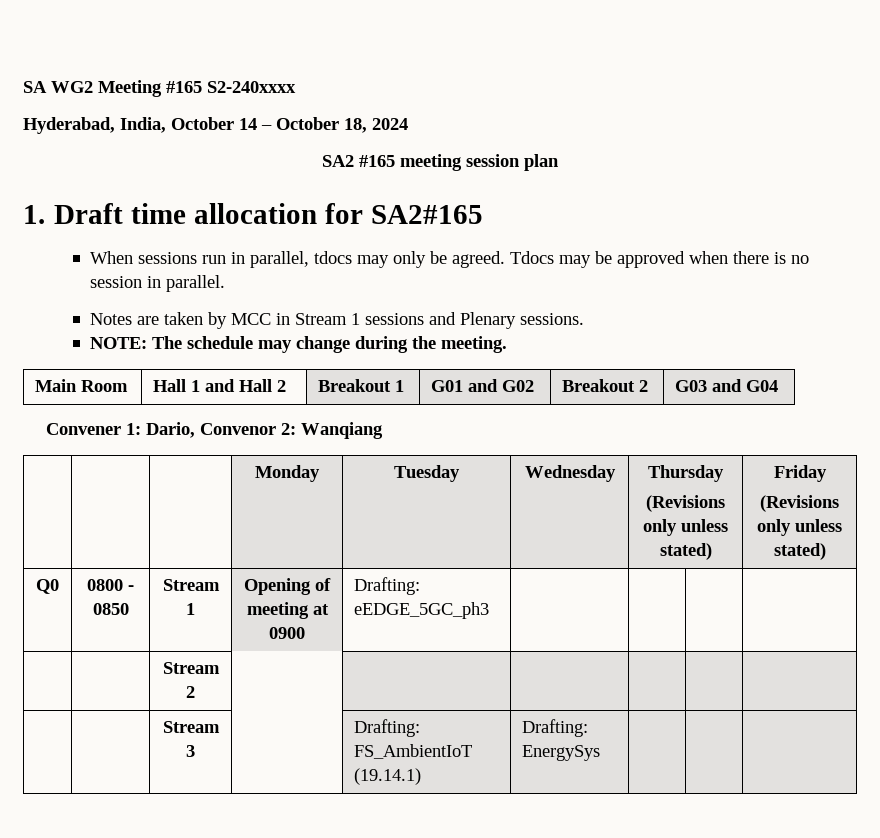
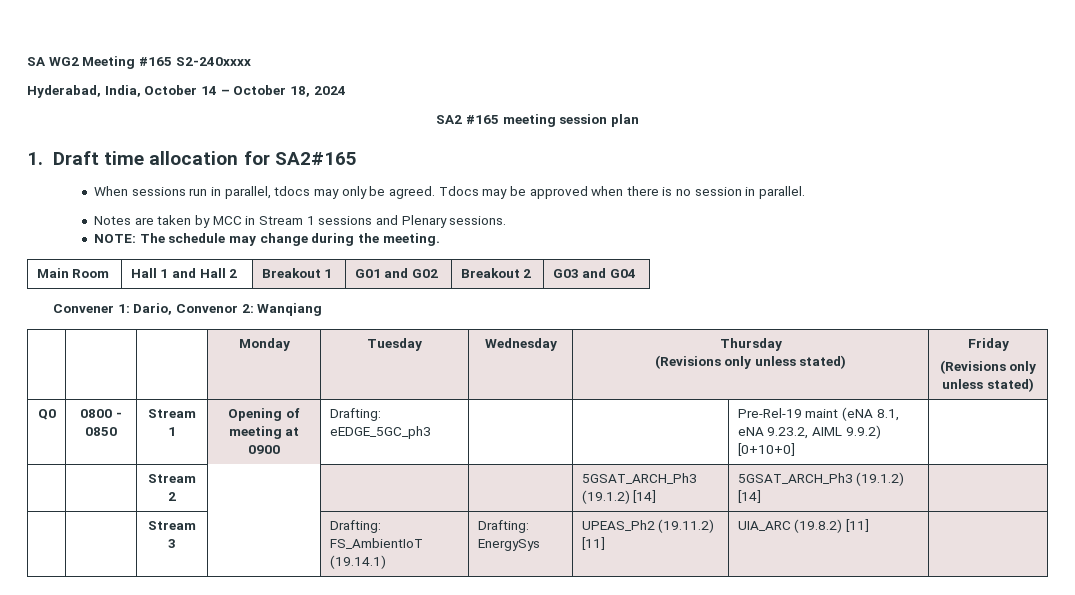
- Q0 | 0800 - 0850 | Stream 1 | Opening of meeting at 0900 | Drafting: eEDGE_5GC_ph3 | | | |
- | | Stream 2 | | | | | |
+ Q0 | 0800 - 0850 | Stream 1 | Opening of meeting at 0900 | Drafting: eEDGE_5GC_ph3 | | | Pre-Rel-19 maint (eNA 8.1, eNA 9.23.2, AIML 9.9.2) [0+10+0] |
+ | | Stream 2 | | | | 5GSAT_ARCH_Ph3 (19.1.2) [14] | 5GSAT_ARCH_Ph3 (19.1.2) [14] |
- | | Stream 3 | | Drafting: FS_AmbientIoT (19.14.1) | Drafting: EnergySys | | |
+ | | Stream 3 | | Drafting: FS_AmbientIoT (19.14.1) | Drafting: EnergySys | UPEAS_Ph2 (19.11.2) [11] | UIA_ARC (19.8.2) [11] |

